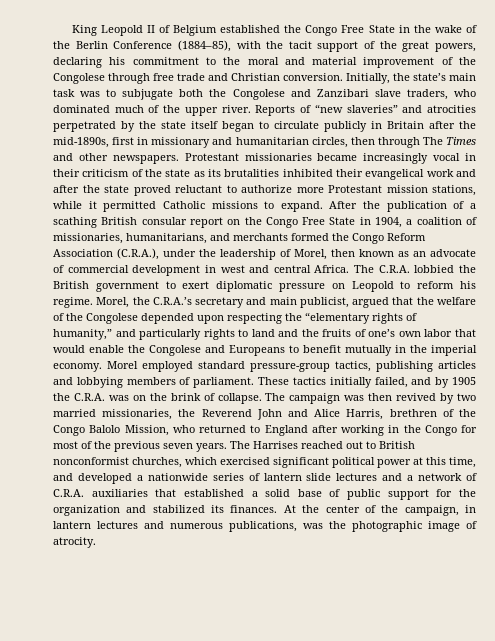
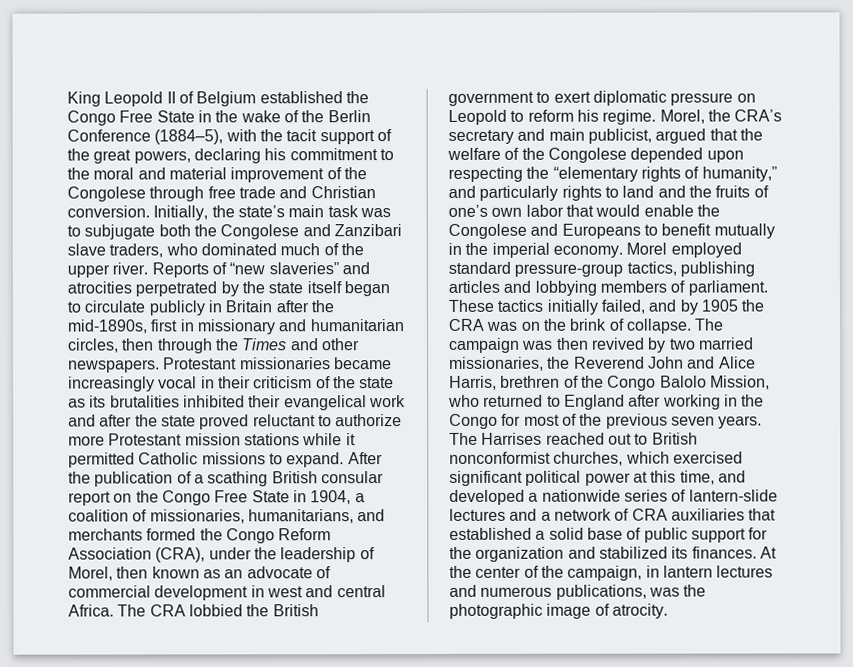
- King Leopold II of Belgium established the Congo Free State in the wake of the Berlin Conference (1884–85), with the tacit support of the great powers, declaring his commitment to the moral and material improvement of the Congolese through free trade and Christian conversion.
+ King Leopold II of Belgium established the Congo Free State in the wake of the Berlin Conference (1884–5), with the tacit support of the great powers, declaring his commitment to the moral and material improvement of the Congolese through free trade and Christian conversion.
- Reports of “new slaveries” and atrocities perpetrated by the state itself began to circulate publicly in Britain after the mid-1890s, first in missionary and humanitarian circles, then through The Times and other newspapers.
+ Reports of “new slaveries” and atrocities perpetrated by the state itself began to circulate publicly in Britain after the mid-1890s, first in missionary and humanitarian circles, then through the Times and other newspapers.
- Protestant missionaries became increasingly vocal in their criticism of the state as its brutalities inhibited their evangelical work and after the state proved reluctant to authorize more Protestant mission stations, while it permitted Catholic missions to expand.
+ Protestant missionaries became increasingly vocal in their criticism of the state as its brutalities inhibited their evangelical work and after the state proved reluctant to authorize more Protestant mission stations while it permitted Catholic missions to expand.
- After the publication of a scathing British consular report on the Congo Free State in 1904, a coalition of missionaries, humanitarians, and merchants formed the Congo Reform Association (C.R.A.), under the leadership of Morel, then known as an advocate of commercial development in west and central Africa.
+ After the publication of a scathing British consular report on the Congo Free State in 1904, a coalition of missionaries, humanitarians, and merchants formed the Congo Reform Association (CRA), under the leadership of Morel, then known as an advocate of commercial development in west and central Africa.
- The C.R.A. lobbied the British government to exert diplomatic pressure on Leopold to reform his regime.
+ The CRA lobbied the British government to exert diplomatic pressure on Leopold to reform his regime.
- Morel, the C.R.A.’s secretary and main publicist, argued that the welfare of the Congolese depended upon respecting the “elementary rights of humanity,” and particularly rights to land and the fruits of one’s own labor that would enable the Congolese and Europeans to benefit mutually in the imperial economy.
+ Morel, the CRA’s secretary and main publicist, argued that the welfare of the Congolese depended upon respecting the “elementary rights of humanity,” and particularly rights to land and the fruits of one’s own labor that would enable the Congolese and Europeans to benefit mutually in the imperial economy.
- These tactics initially failed, and by 1905 the C.R.A. was on the brink of collapse.
+ These tactics initially failed, and by 1905 the CRA was on the brink of collapse.
- The Harrises reached out to British nonconformist churches, which exercised significant political power at this time, and developed a nationwide series of lantern slide lectures and a network of C.R.A. auxiliaries that established a solid base of public support for the organization and stabilized its finances.
+ The Harrises reached out to British nonconformist churches, which exercised significant political power at this time, and developed a nationwide series of lantern-slide lectures and a network of CRA auxiliaries that established a solid base of public support for the organization and stabilized its finances.

